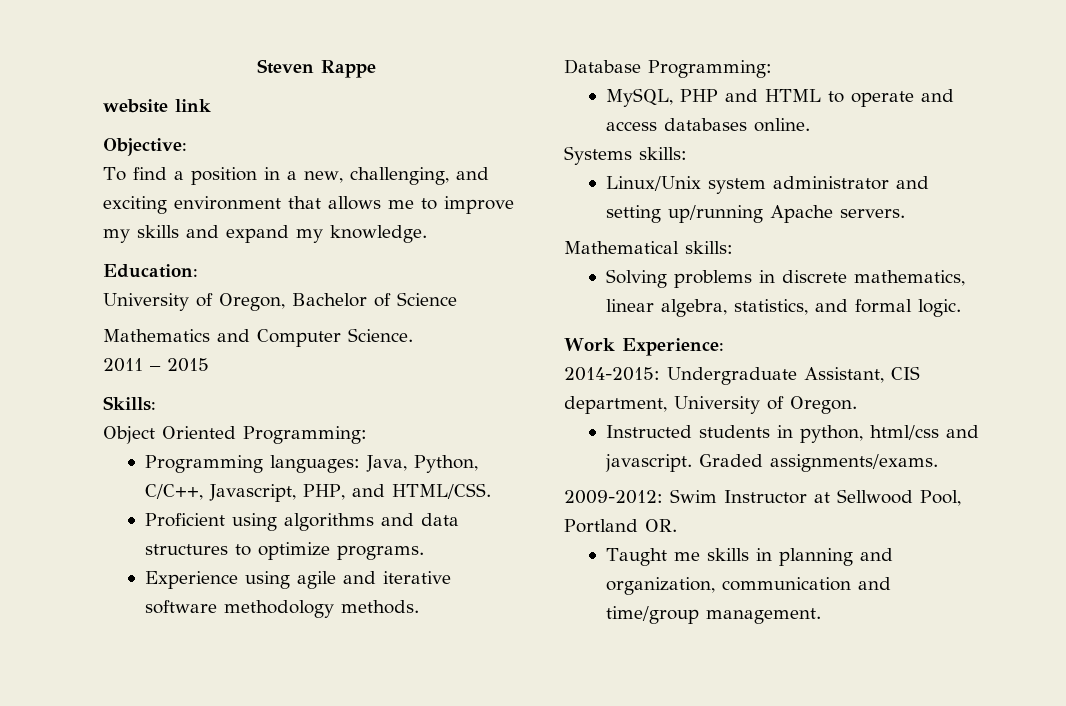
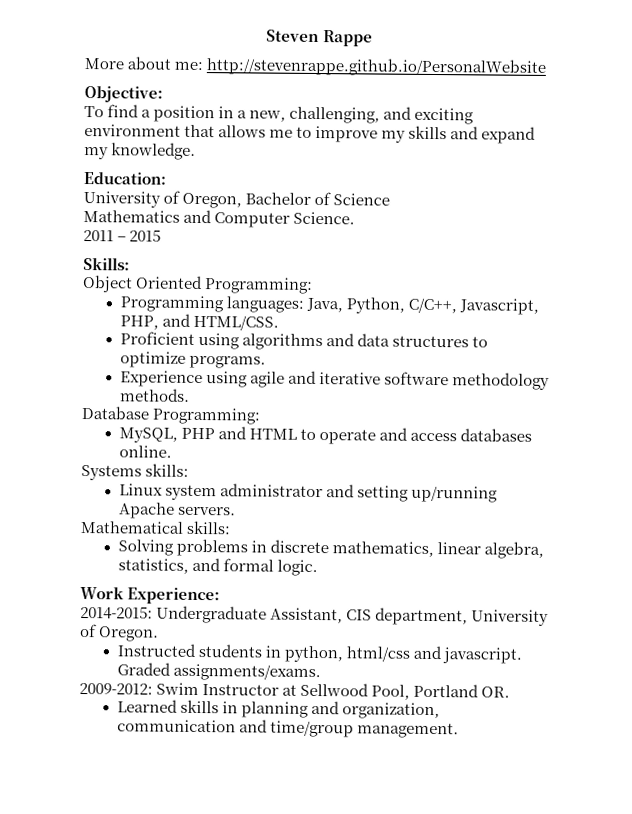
- website link
+ More about me: http://stevenrappe.github.io/PersonalWebsite
- Linux/Unix system administrator and setting up/running Apache servers.
+ Linux system administrator and setting up/running Apache servers.
- Taught me skills in planning and organization, communication and time/group management.
+ Learned skills in planning and organization, communication and time/group management.

